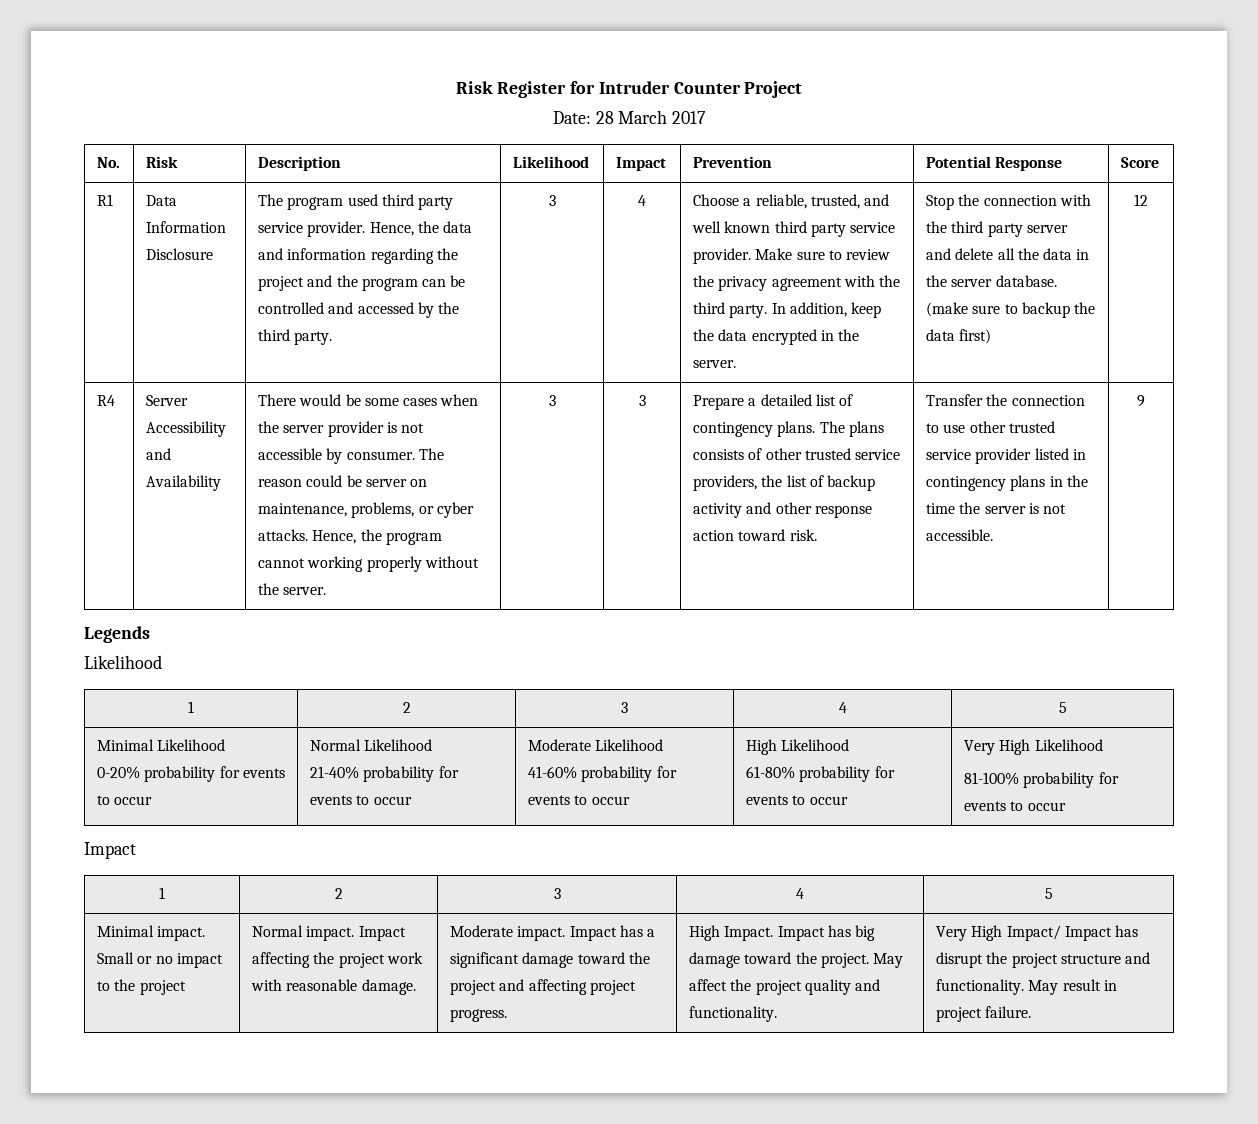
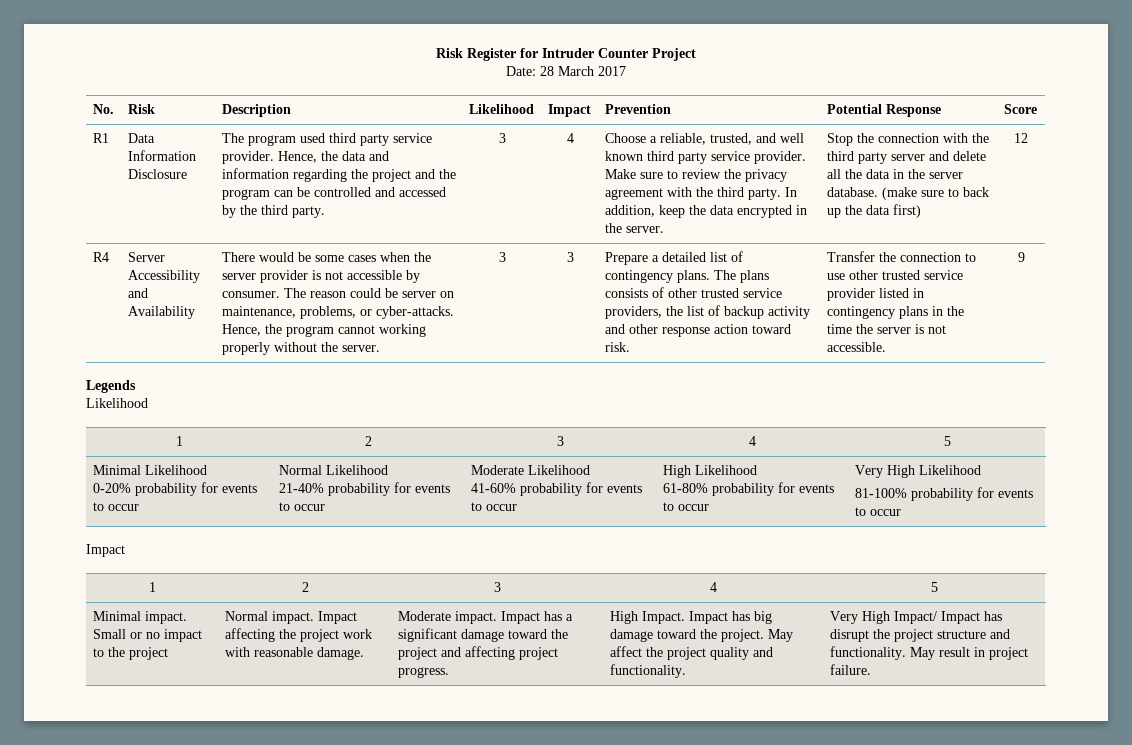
- (make sure to backup the data first)
+ (make sure to back up the data first)
- The reason could be server on maintenance, problems, or cyber attacks.
+ The reason could be server on maintenance, problems, or cyber-attacks.

